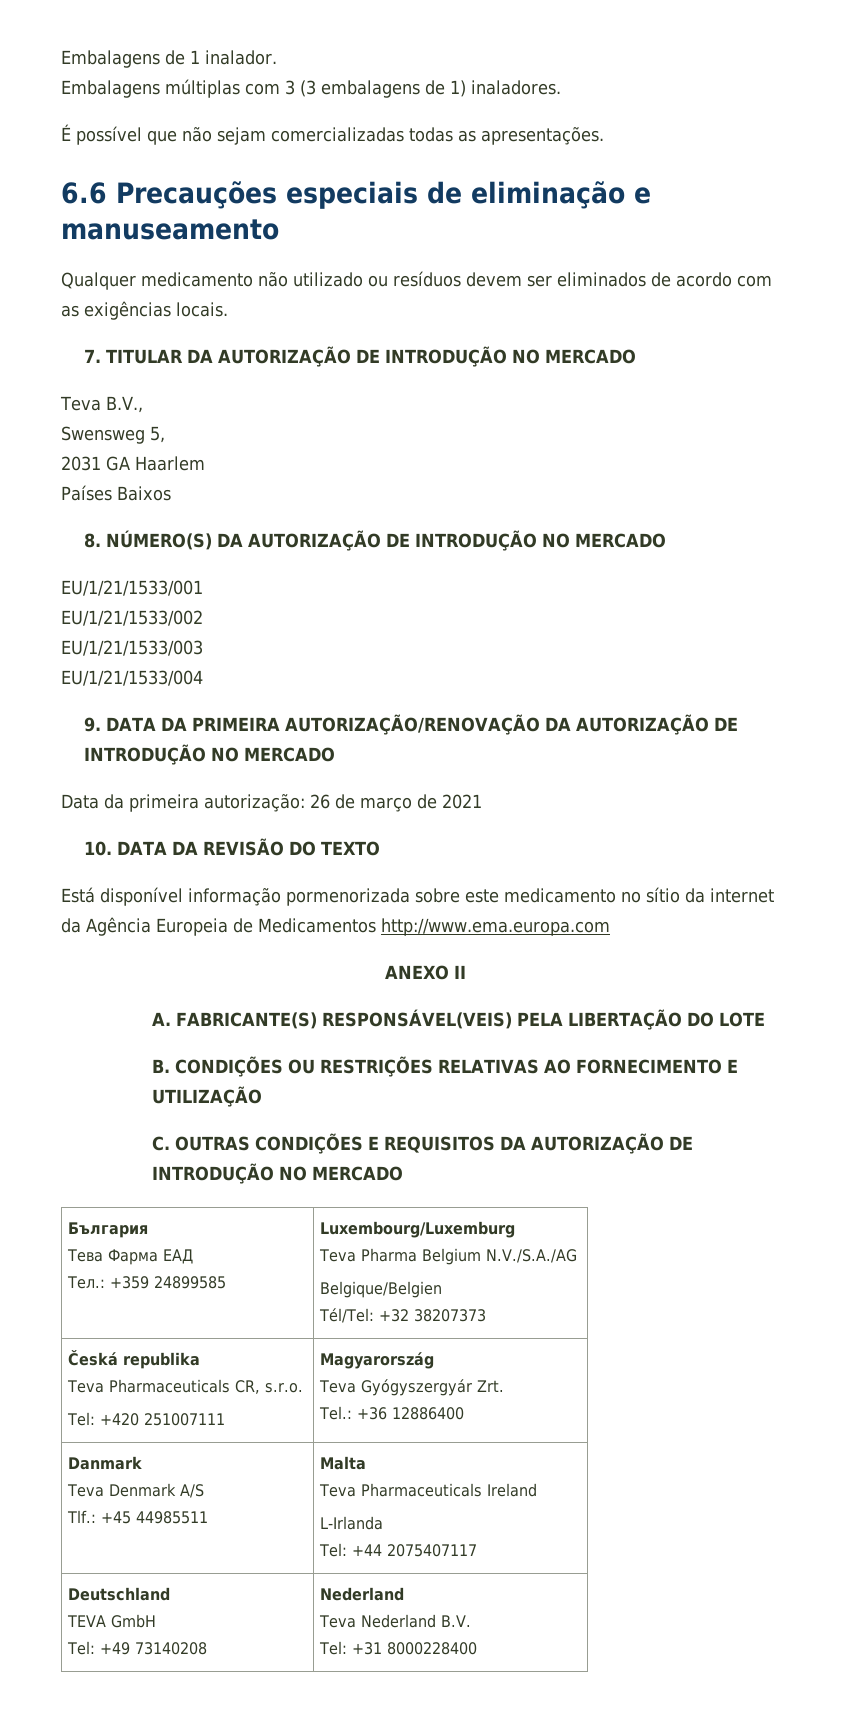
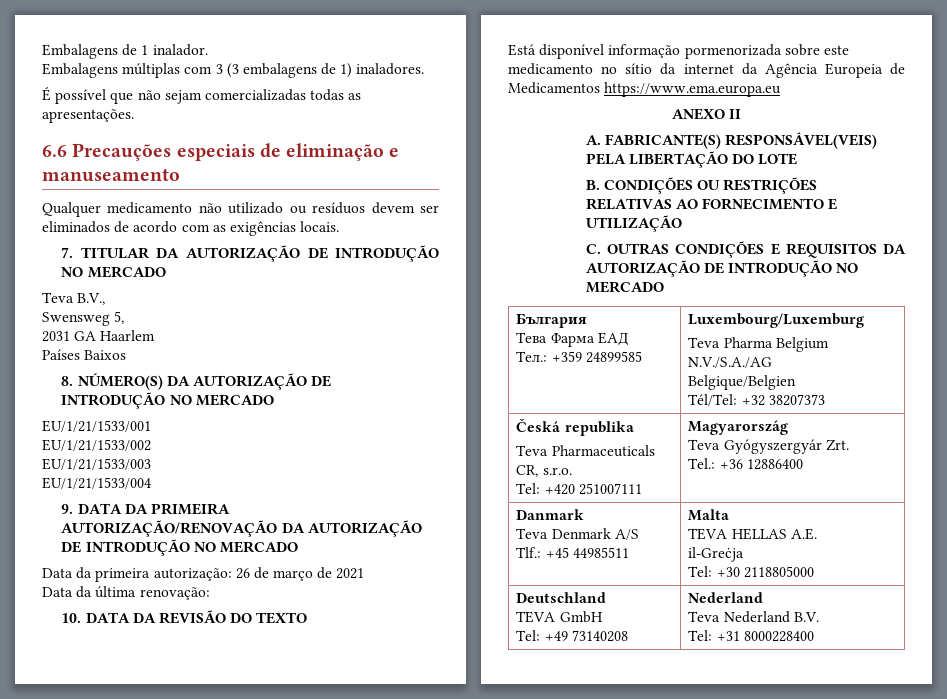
+ Data da última renovação:
- Está disponível informação pormenorizada sobre este medicamento no sítio da internet da Agência Europeia de Medicamentos http://www.ema.europa.com
+ Está disponível informação pormenorizada sobre este medicamento no sítio da internet da Agência Europeia de Medicamentos https://www.ema.europa.eu
  Danmark
  Teva Denmark A/S
  Tlf.: +45 44985511 | Malta
- Teva Pharmaceuticals Ireland
- L-Irlanda
- Tel: +44 2075407117
+ TEVA HELLAS A.E.
+ il-Greċja
+ Tel: +30 2118805000

